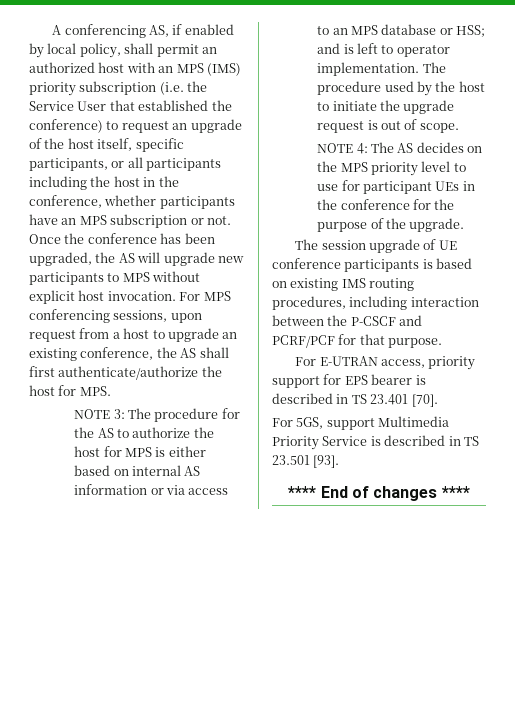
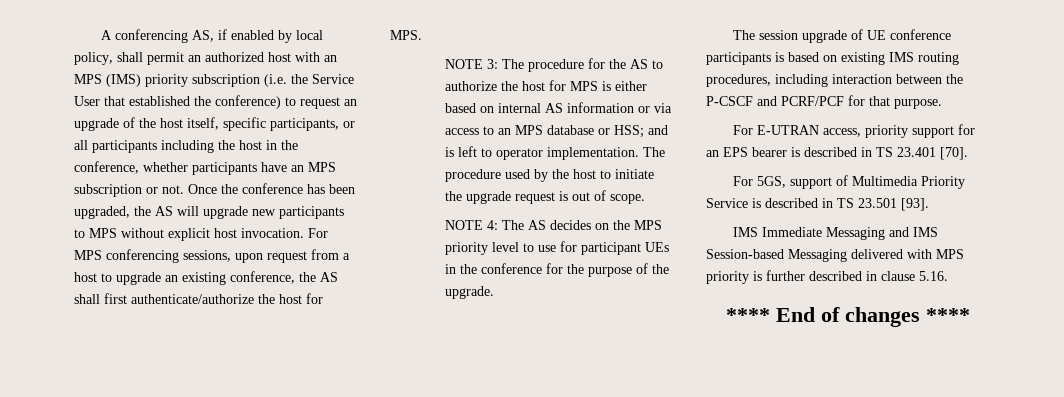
- For E-UTRAN access, priority support for EPS bearer is described in TS 23.401 [70].
+ For E-UTRAN access, priority support for an EPS bearer is described in TS 23.401 [70].
- For 5GS, support Multimedia Priority Service is described in TS 23.501 [93].
+ For 5GS, support of Multimedia Priority Service is described in TS 23.501 [93].
+ IMS Immediate Messaging and IMS Session-based Messaging delivered with MPS priority is further described in clause 5.16.

